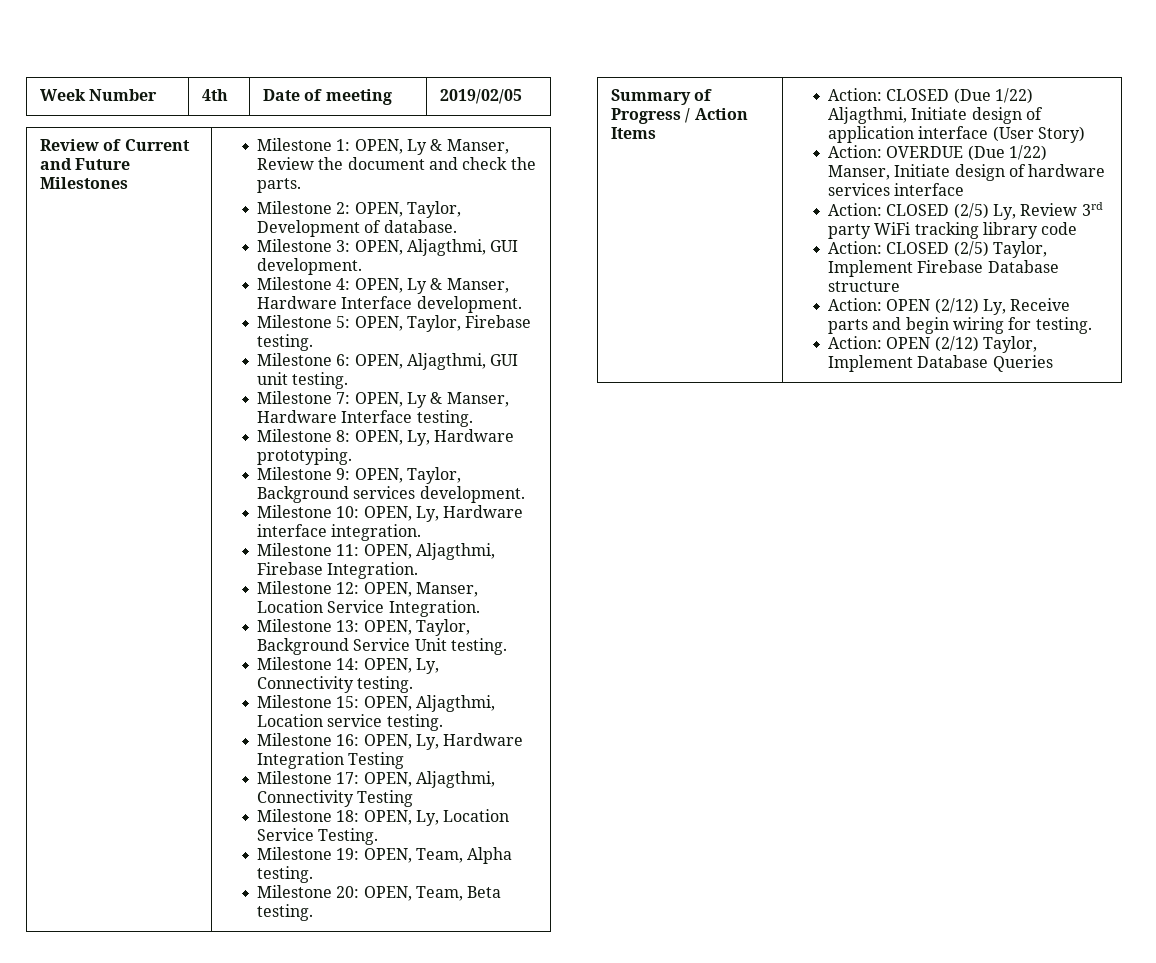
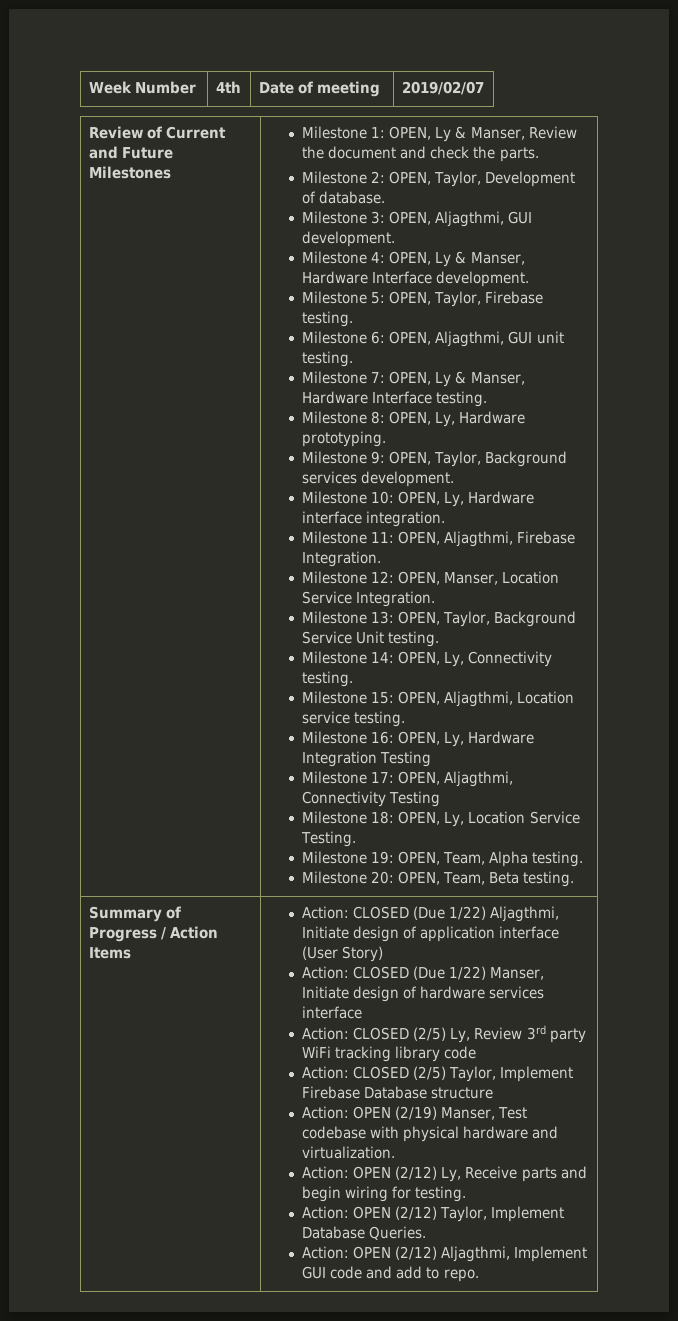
- Week Number | 4th | Date of meeting | 2019/02/05
+ Week Number | 4th | Date of meeting | 2019/02/07
- Action: OVERDUE (Due 1/22) Manser, Initiate design of hardware services interface
+ Action: CLOSED (Due 1/22) Manser, Initiate design of hardware services interface
+ Action: OPEN (2/19) Manser, Test codebase with physical hardware and virtualization.
- Action: OPEN (2/12) Taylor, Implement Database Queries
+ Action: OPEN (2/12) Taylor, Implement Database Queries.
+ Action: OPEN (2/12) Aljagthmi, Implement GUI code and add to repo.

